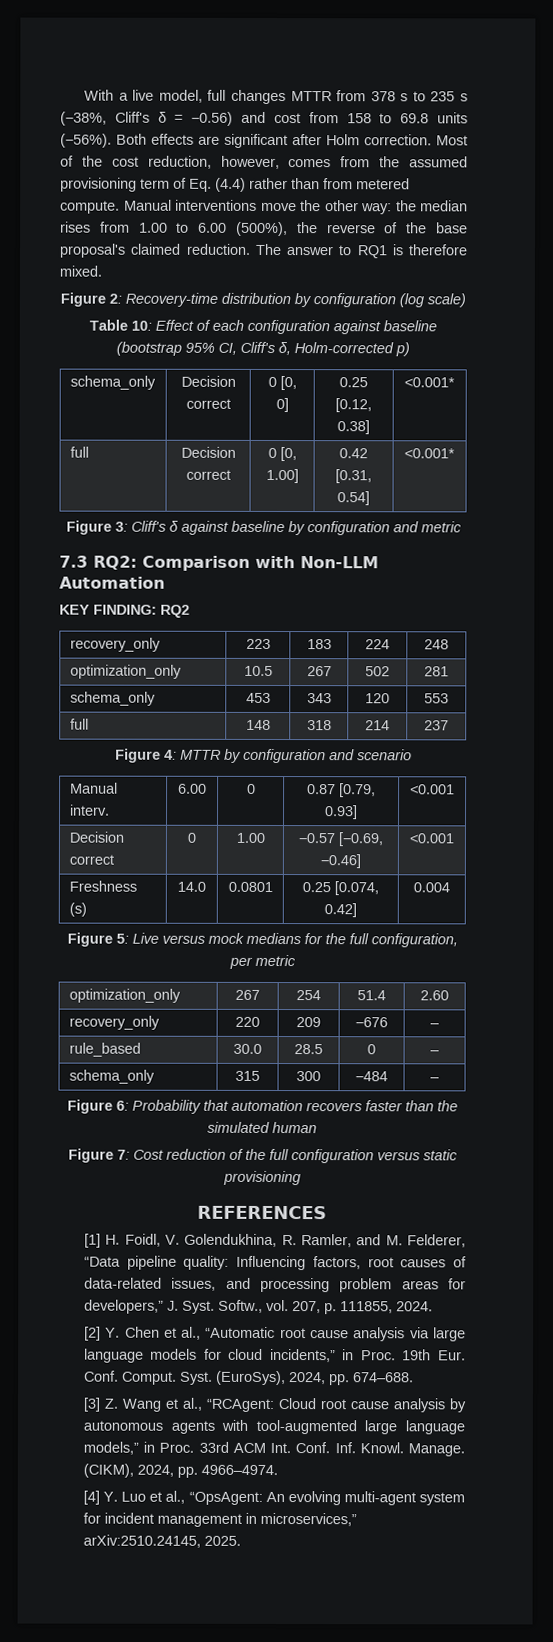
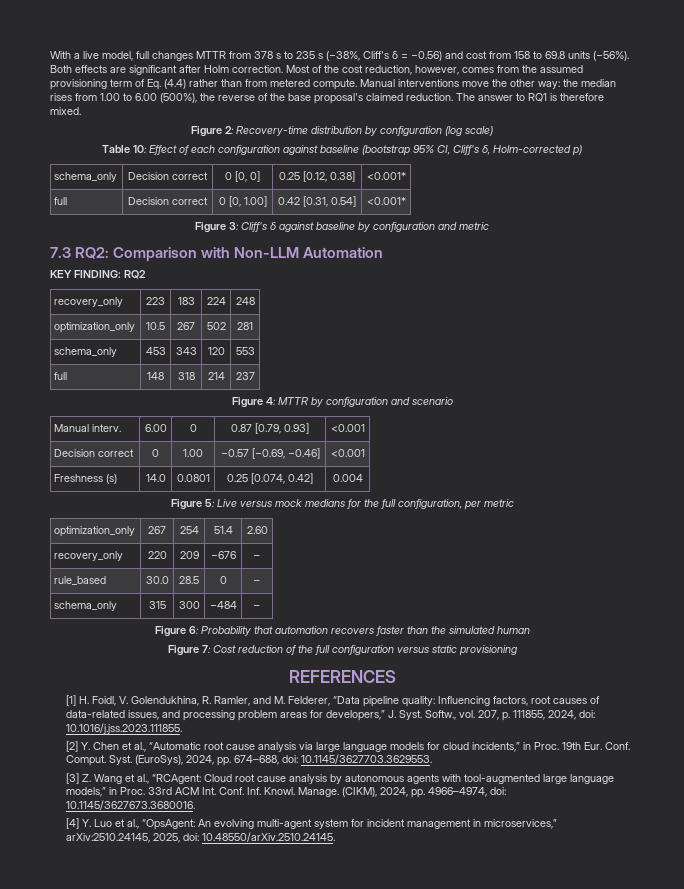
- Softw., vol. 207, p. 111855, 2024.
+ Softw., vol. 207, p. 111855, 2024, doi: 10.1016/j.jss.2023.111855.
- (EuroSys), 2024, pp. 674–688.
+ (EuroSys), 2024, pp. 674–688, doi: 10.1145/3627703.3629553.
- (CIKM), 2024, pp. 4966–4974.
+ (CIKM), 2024, pp. 4966–4974, doi: 10.1145/3627673.3680016.
- [4] Y. Luo et al., “OpsAgent: An evolving multi-agent system for incident management in microservices,” arXiv:2510.24145, 2025.
+ [4] Y. Luo et al., “OpsAgent: An evolving multi-agent system for incident management in microservices,” arXiv:2510.24145, 2025, doi: 10.48550/arXiv.2510.24145.

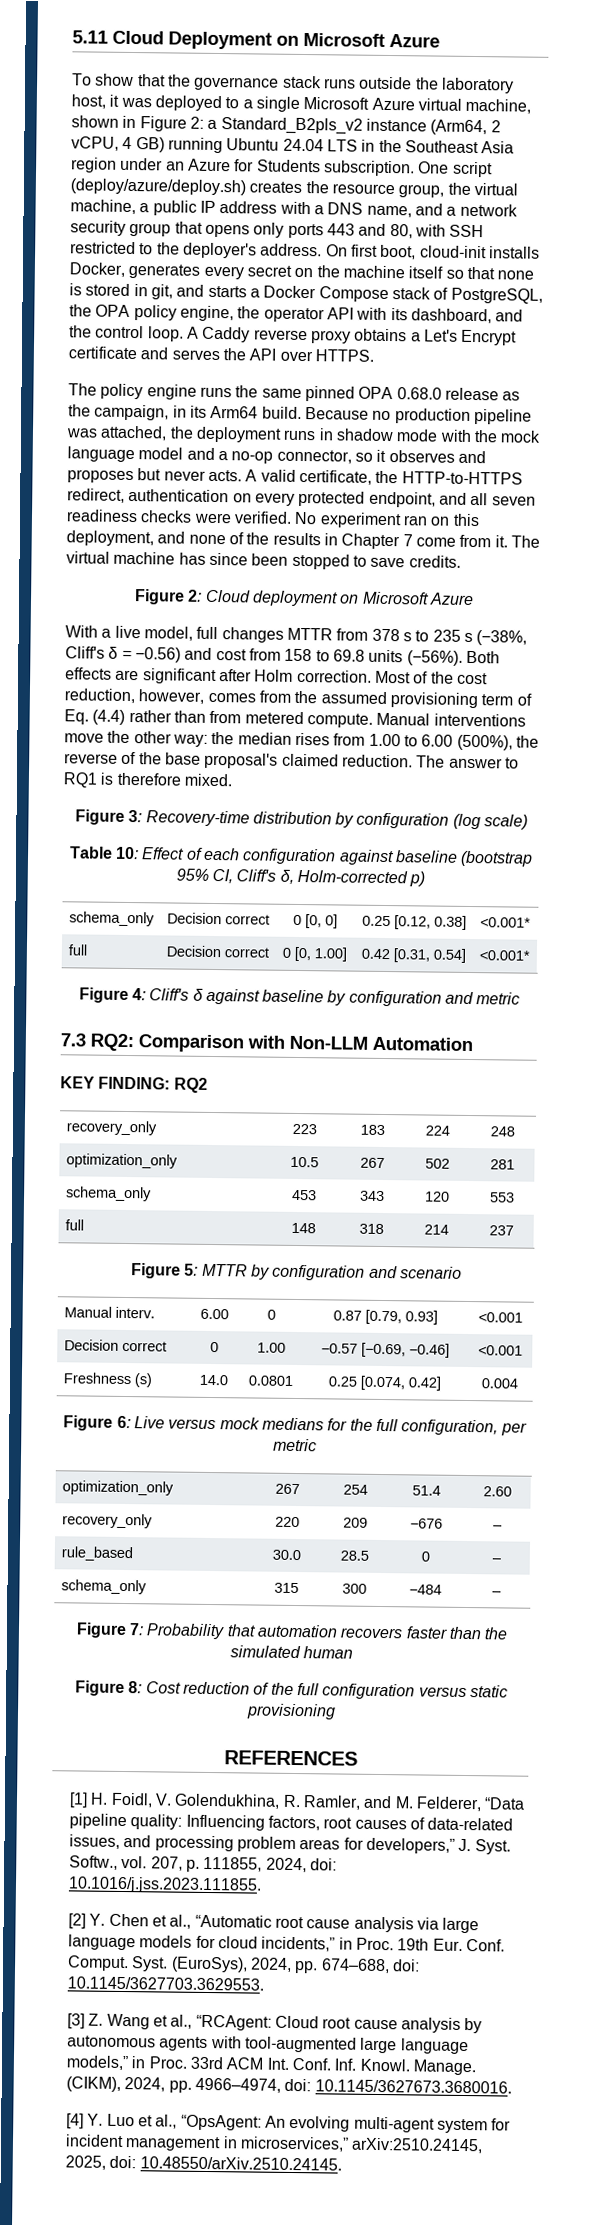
+ 5.11 Cloud Deployment on Microsoft Azure
+ To show that the governance stack runs outside the laboratory host, it was deployed to a single Microsoft Azure virtual machine, shown in Figure 2: a Standard_B2pls_v2 instance (Arm64, 2 vCPU, 4 GB) running Ubuntu 24.04 LTS in the Southeast Asia region under an Azure for Students subscription. One script (deploy/azure/deploy.sh) creates the resource group, the virtual machine, a public IP address with a DNS name, and a network security group that opens only ports 443 and 80, with SSH restricted to the deployer's address. On first boot, cloud-init installs Docker, generates every secret on the machine itself so that none is stored in git, and starts a Docker Compose stack of PostgreSQL, the OPA policy engine, the operator API with its dashboard, and the control loop. A Caddy reverse proxy obtains a Let's Encrypt certificate and serves the API over HTTPS.
+ The policy engine runs the same pinned OPA 0.68.0 release as the campaign, in its Arm64 build. Because no production pipeline was attached, the deployment runs in shadow mode with the mock language model and a no-op connector, so it observes and proposes but never acts. A valid certificate, the HTTP-to-HTTPS redirect, authentication on every protected endpoint, and all seven readiness checks were verified. No experiment ran on this deployment, and none of the results in Chapter 7 come from it. The virtual machine has since been stopped to save credits.
+ Figure 2: Cloud deployment on Microsoft Azure
- Figure 2: Recovery-time distribution by configuration (log scale)
+ Figure 3: Recovery-time distribution by configuration (log scale)
- Figure 3: Cliff's δ against baseline by configuration and metric
+ Figure 4: Cliff's δ against baseline by configuration and metric
- Figure 4: MTTR by configuration and scenario
+ Figure 5: MTTR by configuration and scenario
- Figure 5: Live versus mock medians for the full configuration, per metric
+ Figure 6: Live versus mock medians for the full configuration, per metric
- Figure 6: Probability that automation recovers faster than the simulated human
+ Figure 7: Probability that automation recovers faster than the simulated human
- Figure 7: Cost reduction of the full configuration versus static provisioning
+ Figure 8: Cost reduction of the full configuration versus static provisioning

